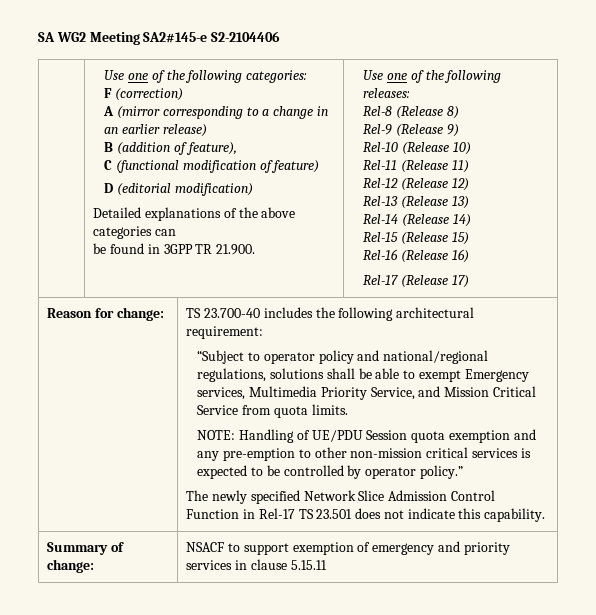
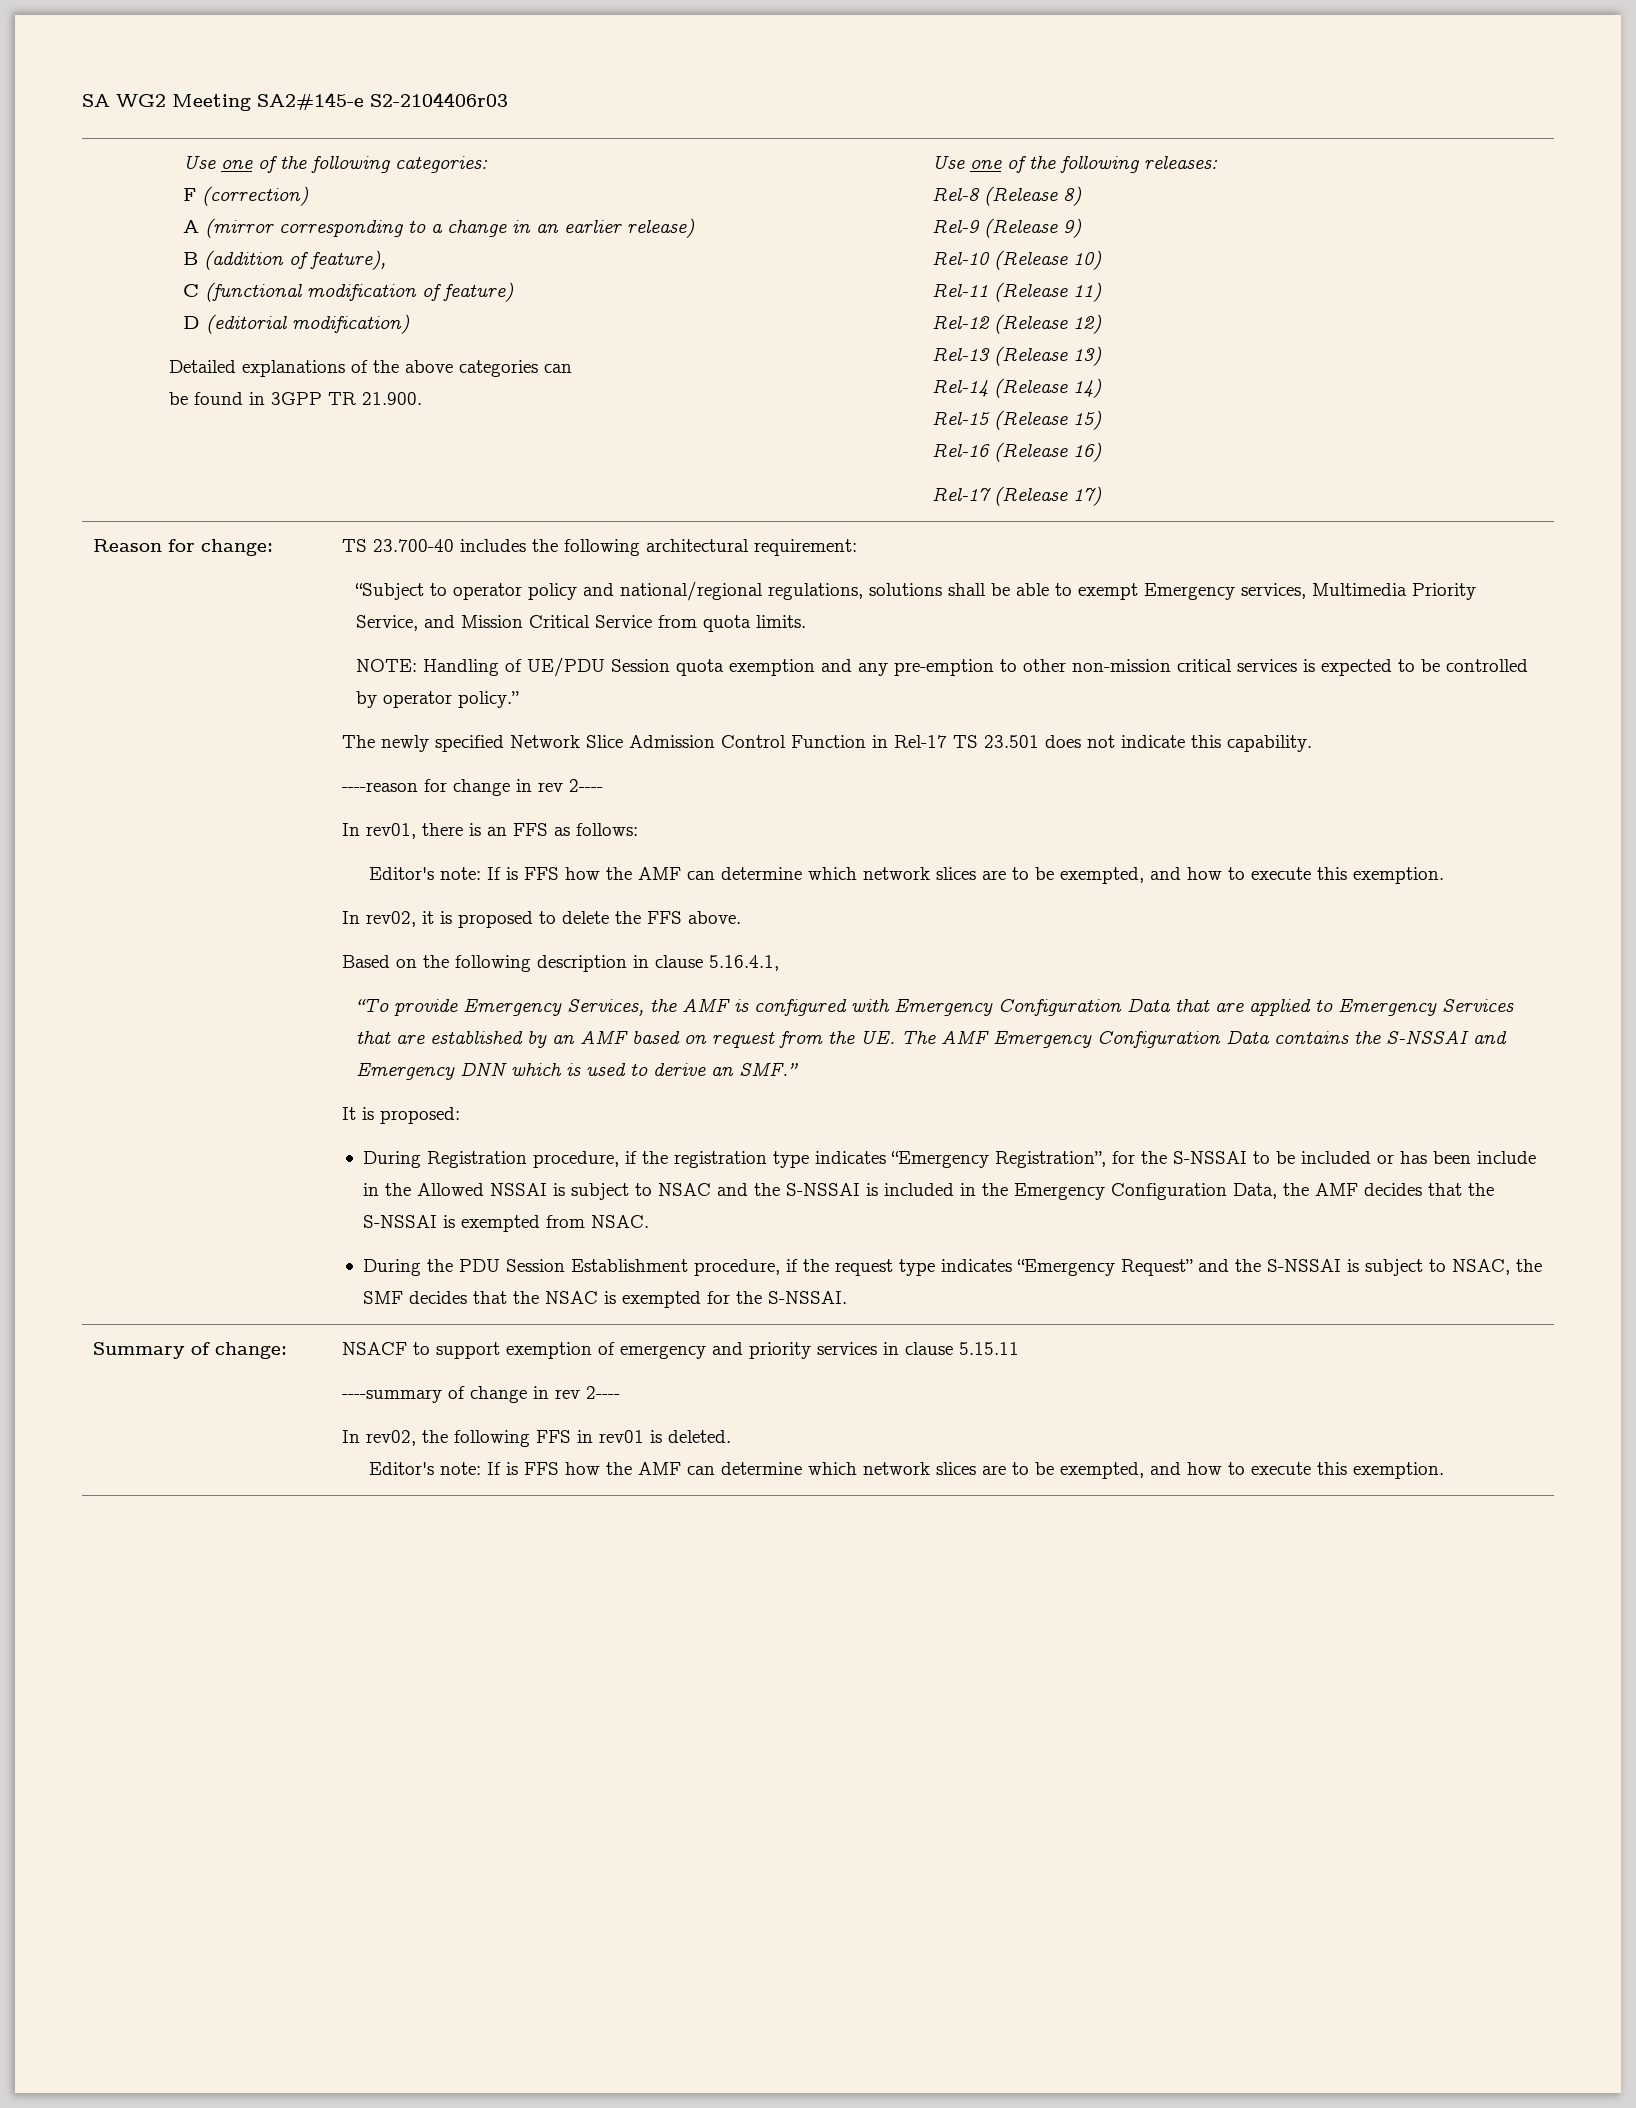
- SA WG2 Meeting SA2#145-e S2-2104406
+ SA WG2 Meeting SA2#145-e S2-2104406r03
+ ----reason for change in rev 2----
+ In rev01, there is an FFS as follows:
+ Editor's note: If is FFS how the AMF can determine which network slices are to be exempted, and how to execute this exemption.
+ In rev02, it is proposed to delete the FFS above.
+ Based on the following description in clause 5.16.4.1,
+ “To provide Emergency Services, the AMF is configured with Emergency Configuration Data that are applied to Emergency Services that are established by an AMF based on request from the UE. The AMF Emergency Configuration Data contains the S-NSSAI and Emergency DNN which is used to derive an SMF.”
+ It is proposed:
+ During Registration procedure, if the registration type indicates “Emergency Registration”, for the S-NSSAI to be included or has been include in the Allowed NSSAI is subject to NSAC and the S-NSSAI is included in the Emergency Configuration Data, the AMF decides that the S-NSSAI is exempted from NSAC.
+ During the PDU Session Establishment procedure, if the request type indicates “Emergency Request” and the S-NSSAI is subject to NSAC, the SMF decides that the NSAC is exempted for the S-NSSAI.
+ ----summary of change in rev 2----
+ In rev02, the following FFS in rev01 is deleted.
+ Editor's note: If is FFS how the AMF can determine which network slices are to be exempted, and how to execute this exemption.

